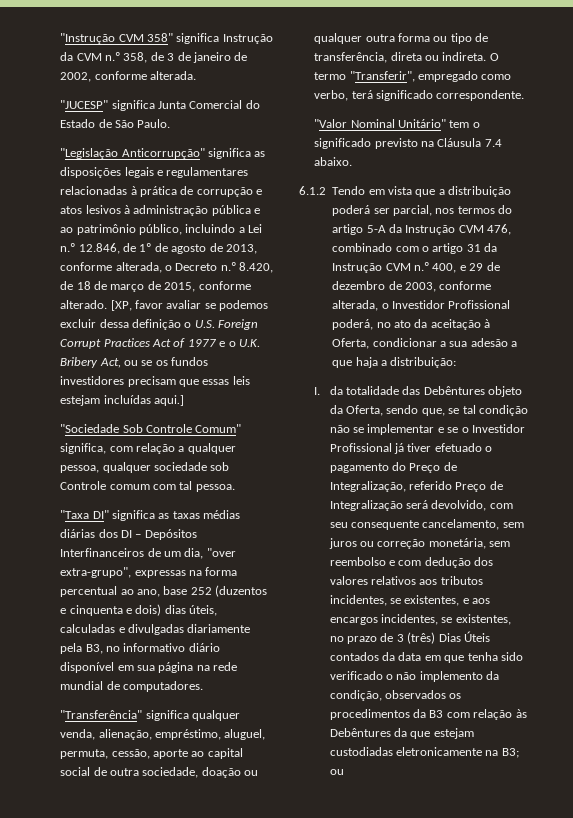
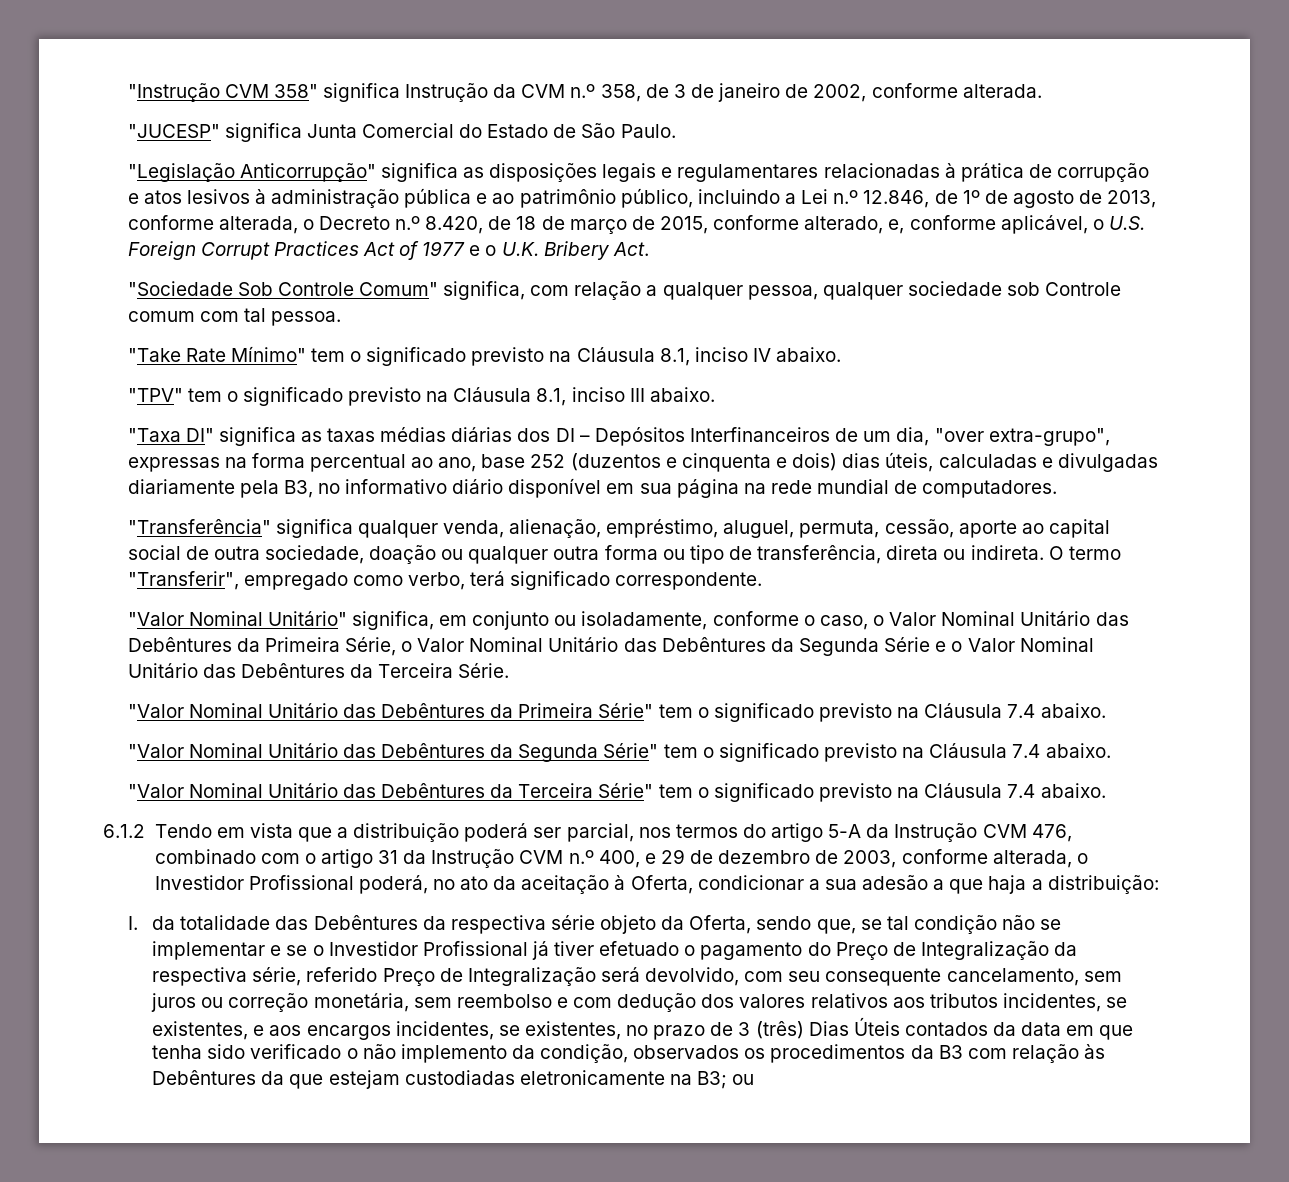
- "Legislação Anticorrupção" significa as disposições legais e regulamentares relacionadas à prática de corrupção e atos lesivos à administração pública e ao patrimônio público, incluindo a Lei n.º 12.846, de 1º de agosto de 2013, conforme alterada, o Decreto n.º 8.420, de 18 de março de 2015, conforme alterado. [XP, favor avaliar se podemos excluir dessa definição o U.S. Foreign Corrupt Practices Act of 1977 e o U.K. Bribery Act, ou se os fundos investidores precisam que essas leis estejam incluídas aqui.]
+ "Legislação Anticorrupção" significa as disposições legais e regulamentares relacionadas à prática de corrupção e atos lesivos à administração pública e ao patrimônio público, incluindo a Lei n.º 12.846, de 1º de agosto de 2013, conforme alterada, o Decreto n.º 8.420, de 18 de março de 2015, conforme alterado, e, conforme aplicável, o U.S. Foreign Corrupt Practices Act of 1977 e o U.K. Bribery Act.
+ "Take Rate Mínimo" tem o significado previsto na Cláusula 8.1, inciso IV abaixo.
+ "TPV" tem o significado previsto na Cláusula 8.1, inciso III abaixo.
- "Valor Nominal Unitário" tem o significado previsto na Cláusula 7.4 abaixo.
+ "Valor Nominal Unitário" significa, em conjunto ou isoladamente, conforme o caso, o Valor Nominal Unitário das Debêntures da Primeira Série, o Valor Nominal Unitário das Debêntures da Segunda Série e o Valor Nominal Unitário das Debêntures da Terceira Série.
+ "Valor Nominal Unitário das Debêntures da Primeira Série" tem o significado previsto na Cláusula 7.4 abaixo.
+ "Valor Nominal Unitário das Debêntures da Segunda Série" tem o significado previsto na Cláusula 7.4 abaixo.
+ "Valor Nominal Unitário das Debêntures da Terceira Série" tem o significado previsto na Cláusula 7.4 abaixo.
- I. da totalidade das Debêntures objeto da Oferta, sendo que, se tal condição não se implementar e se o Investidor Profissional já tiver efetuado o pagamento do Preço de Integralização, referido Preço de Integralização será devolvido, com seu consequente cancelamento, sem juros ou correção monetária, sem reembolso e com dedução dos valores relativos aos tributos incidentes, se existentes, e aos encargos incidentes, se existentes, no prazo de 3 (três) Dias Úteis contados da data em que tenha sido verificado o não implemento da condição, observados os procedimentos da B3 com relação às Debêntures da que estejam custodiadas eletronicamente na B3;
+ I. da totalidade das Debêntures da respectiva série objeto da Oferta, sendo que, se tal condição não se implementar e se o Investidor Profissional já tiver efetuado o pagamento do Preço de Integralização da respectiva série, referido Preço de Integralização será devolvido, com seu consequente cancelamento, sem juros ou correção monetária, sem reembolso e com dedução dos valores relativos aos tributos incidentes, se existentes, e aos encargos incidentes, se existentes, no prazo de 3 (três) Dias Úteis contados da data em que tenha sido verificado o não implemento da condição, observados os procedimentos da B3 com relação às Debêntures da que estejam custodiadas eletronicamente na B3;

